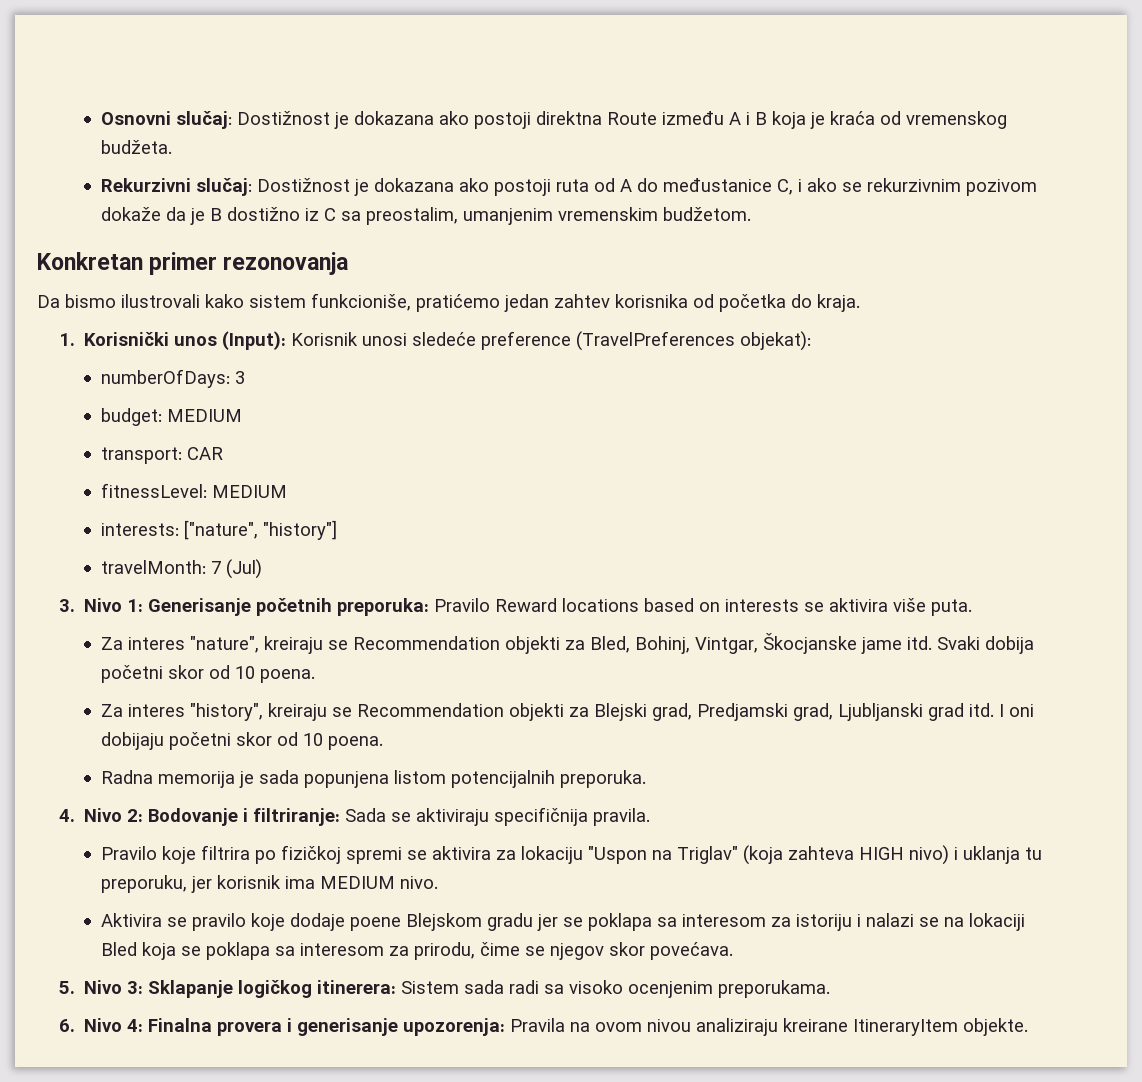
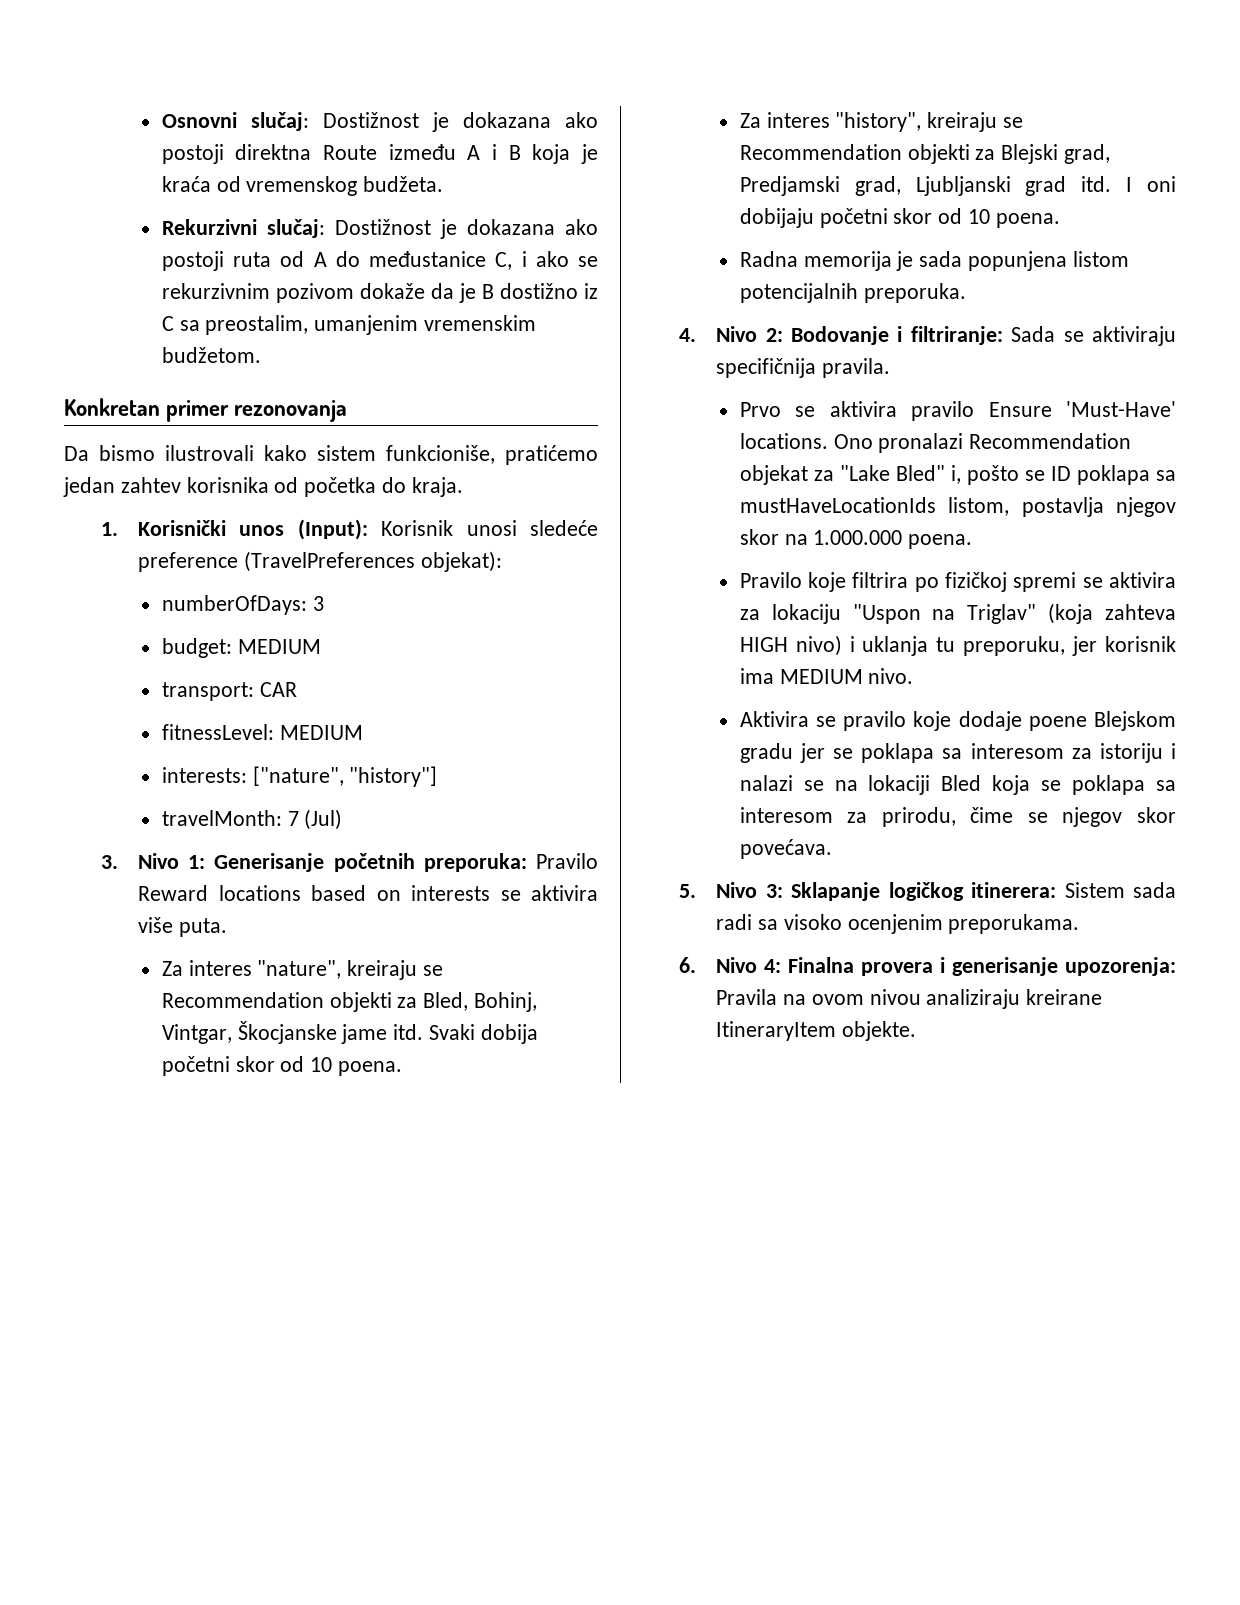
+ Prvo se aktivira pravilo Ensure 'Must-Have' locations. Ono pronalazi Recommendation objekat za "Lake Bled" i, pošto se ID poklapa sa mustHaveLocationIds listom, postavlja njegov skor na 1.000.000 poena.

